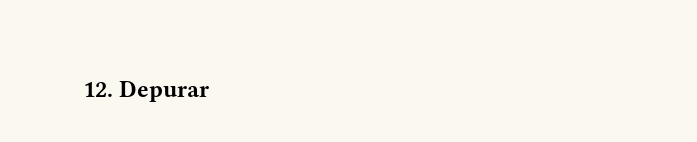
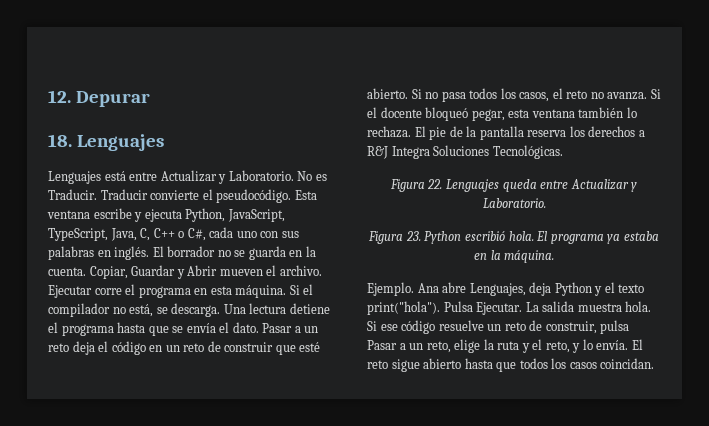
+ 18. Lenguajes
+ Lenguajes está entre Actualizar y Laboratorio. No es Traducir. Traducir convierte el pseudocódigo. Esta ventana escribe y ejecuta Python, JavaScript, TypeScript, Java, C, C++ o C#, cada uno con sus palabras en inglés. El borrador no se guarda en la cuenta. Copiar, Guardar y Abrir mueven el archivo. Ejecutar corre el programa en esta máquina. Si el compilador no está, se descarga. Una lectura detiene el programa hasta que se envía el dato. Pasar a un reto deja el código en un reto de construir que esté abierto. Si no pasa todos los casos, el reto no avanza. Si el docente bloqueó pegar, esta ventana también lo rechaza. El pie de la pantalla reserva los derechos a R&J Integra Soluciones Tecnológicas.
+ Figura 22. Lenguajes queda entre Actualizar y Laboratorio.
+ Figura 23. Python escribió hola. El programa ya estaba en la máquina.
+ Ejemplo. Ana abre Lenguajes, deja Python y el texto print("hola"). Pulsa Ejecutar. La salida muestra hola. Si ese código resuelve un reto de construir, pulsa Pasar a un reto, elige la ruta y el reto, y lo envía. El reto sigue abierto hasta que todos los casos coincidan.

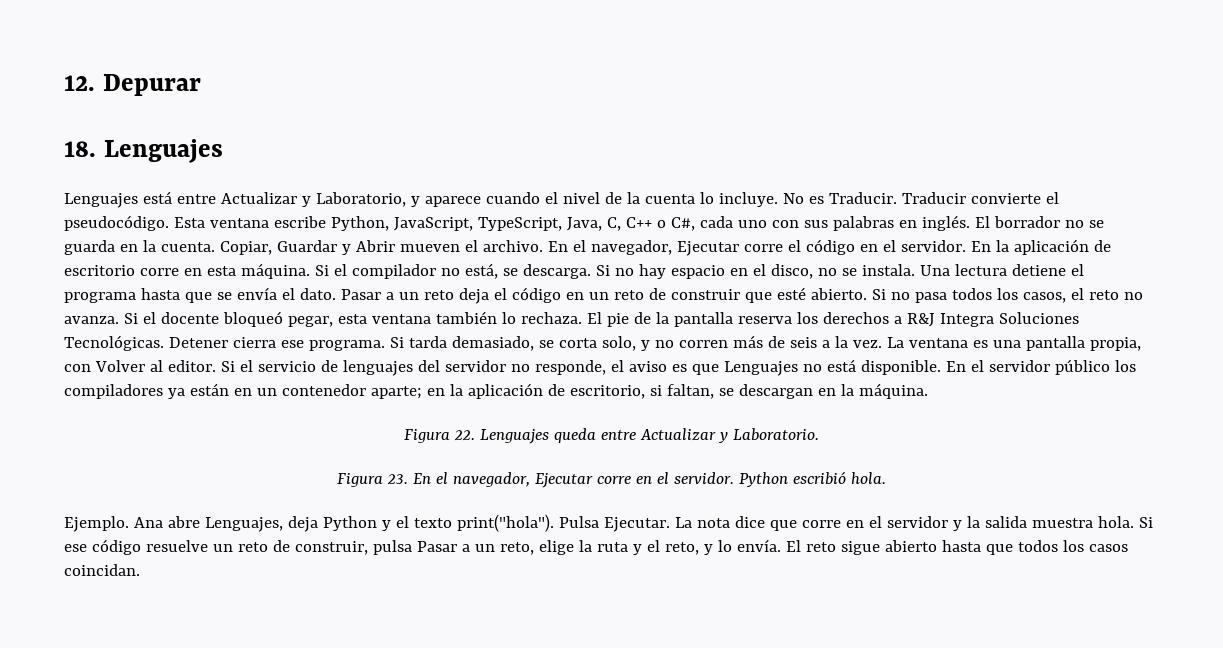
- Lenguajes está entre Actualizar y Laboratorio.
+ Lenguajes está entre Actualizar y Laboratorio, y aparece cuando el nivel de la cuenta lo incluye.
- Esta ventana escribe y ejecuta Python, JavaScript, TypeScript, Java, C, C++ o C#, cada uno con sus palabras en inglés.
+ Esta ventana escribe Python, JavaScript, TypeScript, Java, C, C++ o C#, cada uno con sus palabras en inglés.
- Ejecutar corre el programa en esta máquina.
+ En el navegador, Ejecutar corre el código en el servidor. En la aplicación de escritorio corre en esta máquina.
+ Si no hay espacio en el disco, no se instala.
+ Detener cierra ese programa. Si tarda demasiado, se corta solo, y no corren más de seis a la vez. La ventana es una pantalla propia, con Volver al editor. Si el servicio de lenguajes del servidor no responde, el aviso es que Lenguajes no está disponible. En el servidor público los compiladores ya están en un contenedor aparte; en la aplicación de escritorio, si faltan, se descargan en la máquina.
- Figura 23. Python escribió hola. El programa ya estaba en la máquina.
+ Figura 23. En el navegador, Ejecutar corre en el servidor. Python escribió hola.
- La salida muestra hola.
+ La nota dice que corre en el servidor y la salida muestra hola.

